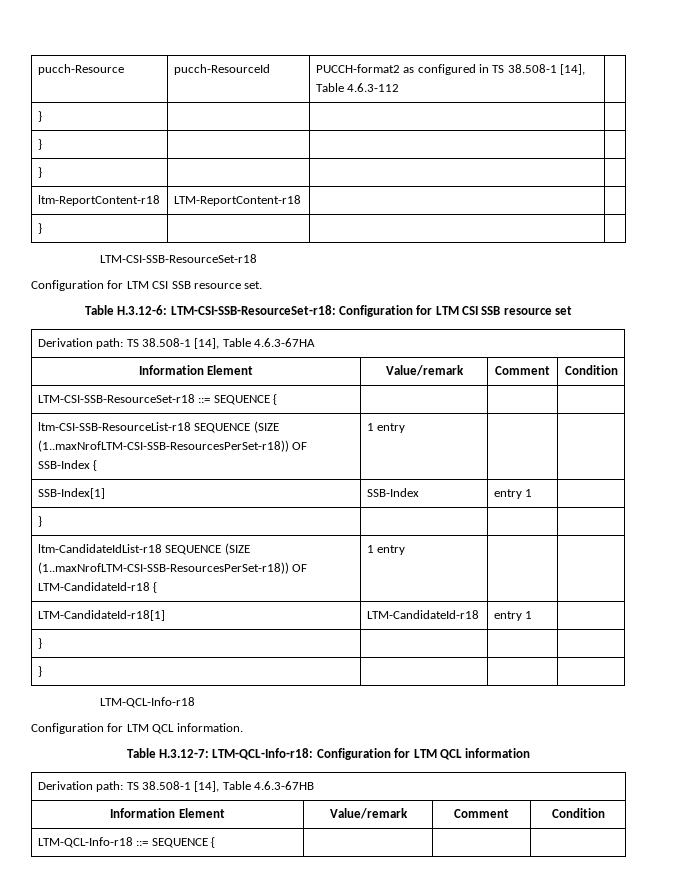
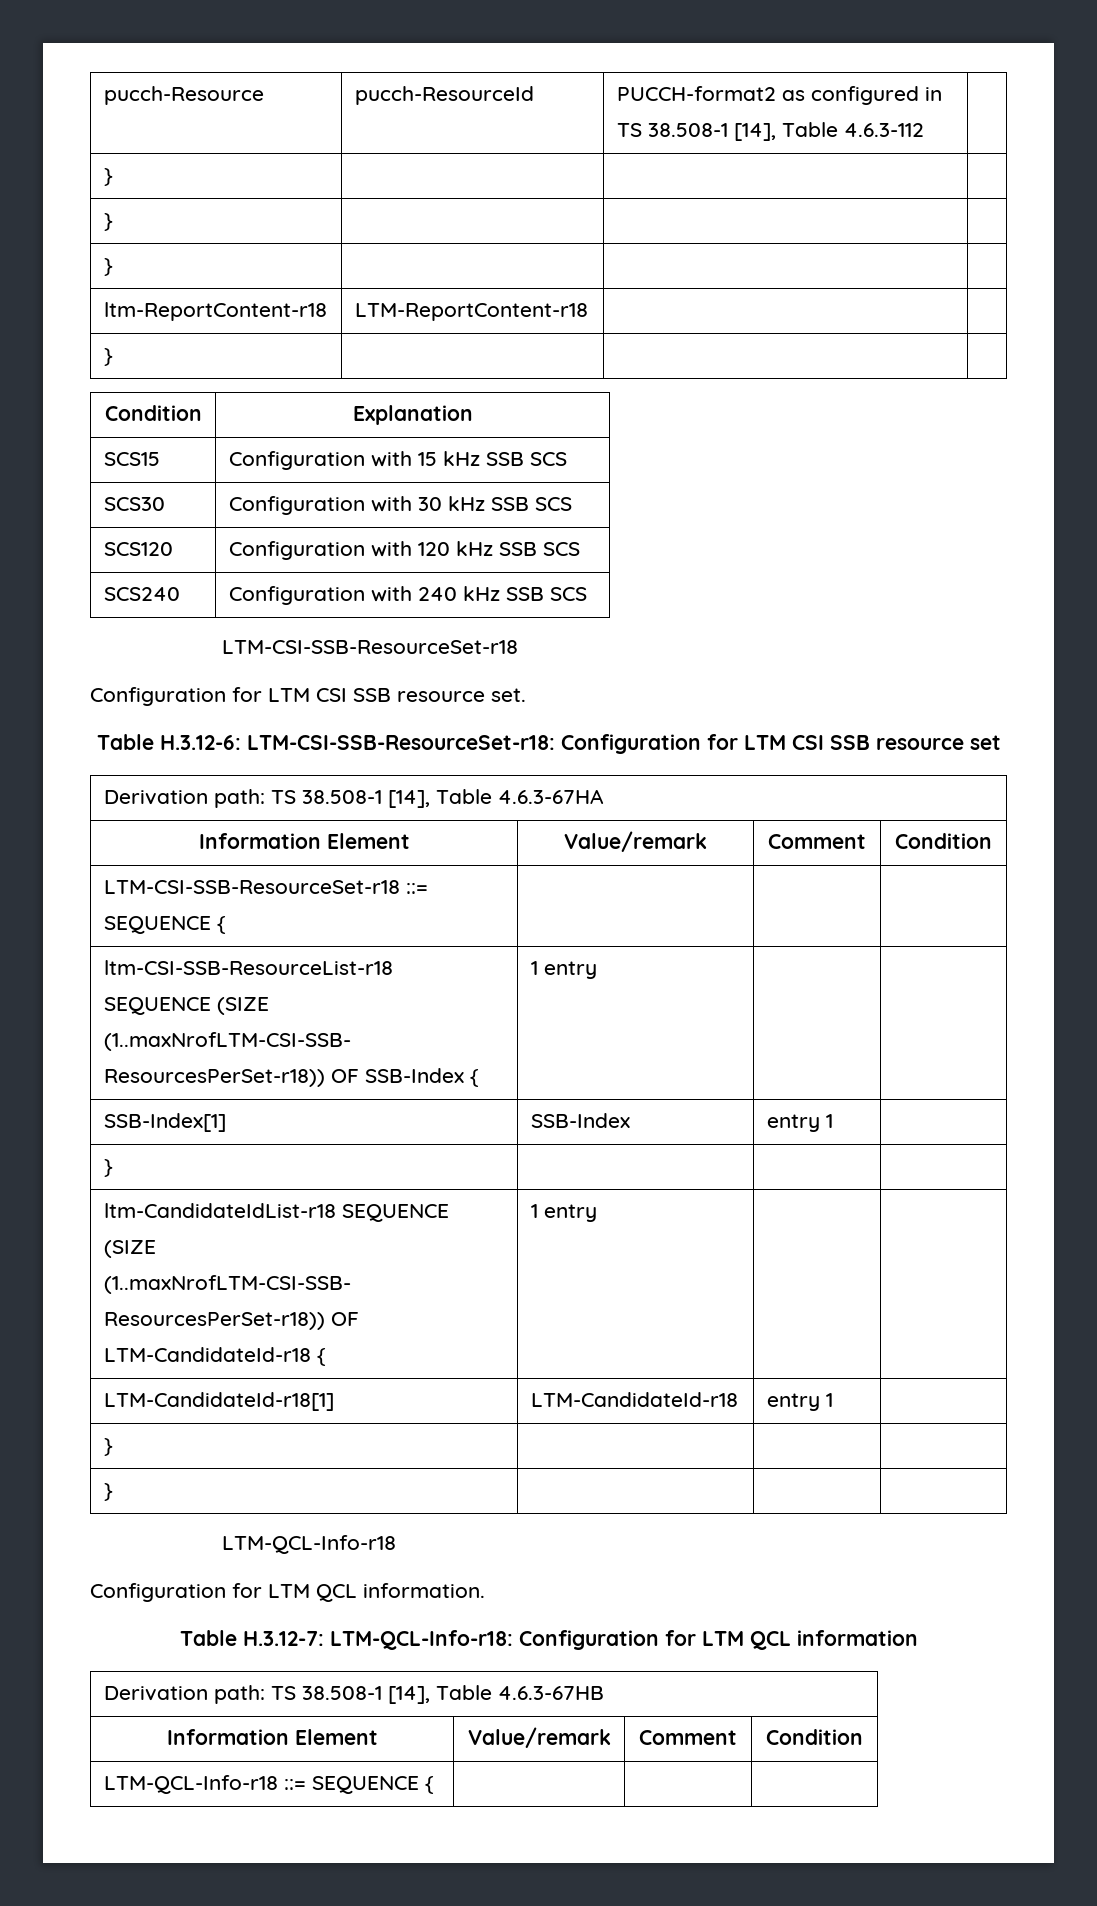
+ Condition | Explanation
+ SCS15 | Configuration with 15 kHz SSB SCS
+ SCS30 | Configuration with 30 kHz SSB SCS
+ SCS120 | Configuration with 120 kHz SSB SCS
+ SCS240 | Configuration with 240 kHz SSB SCS

